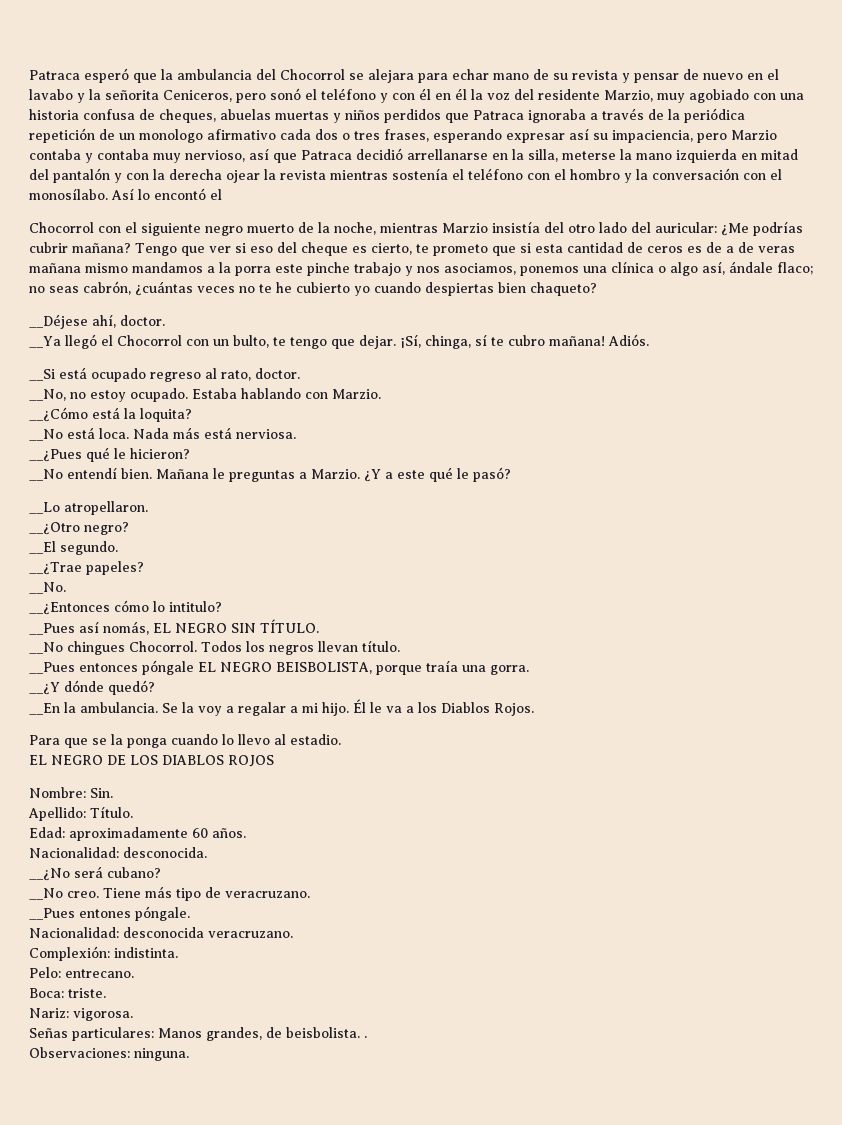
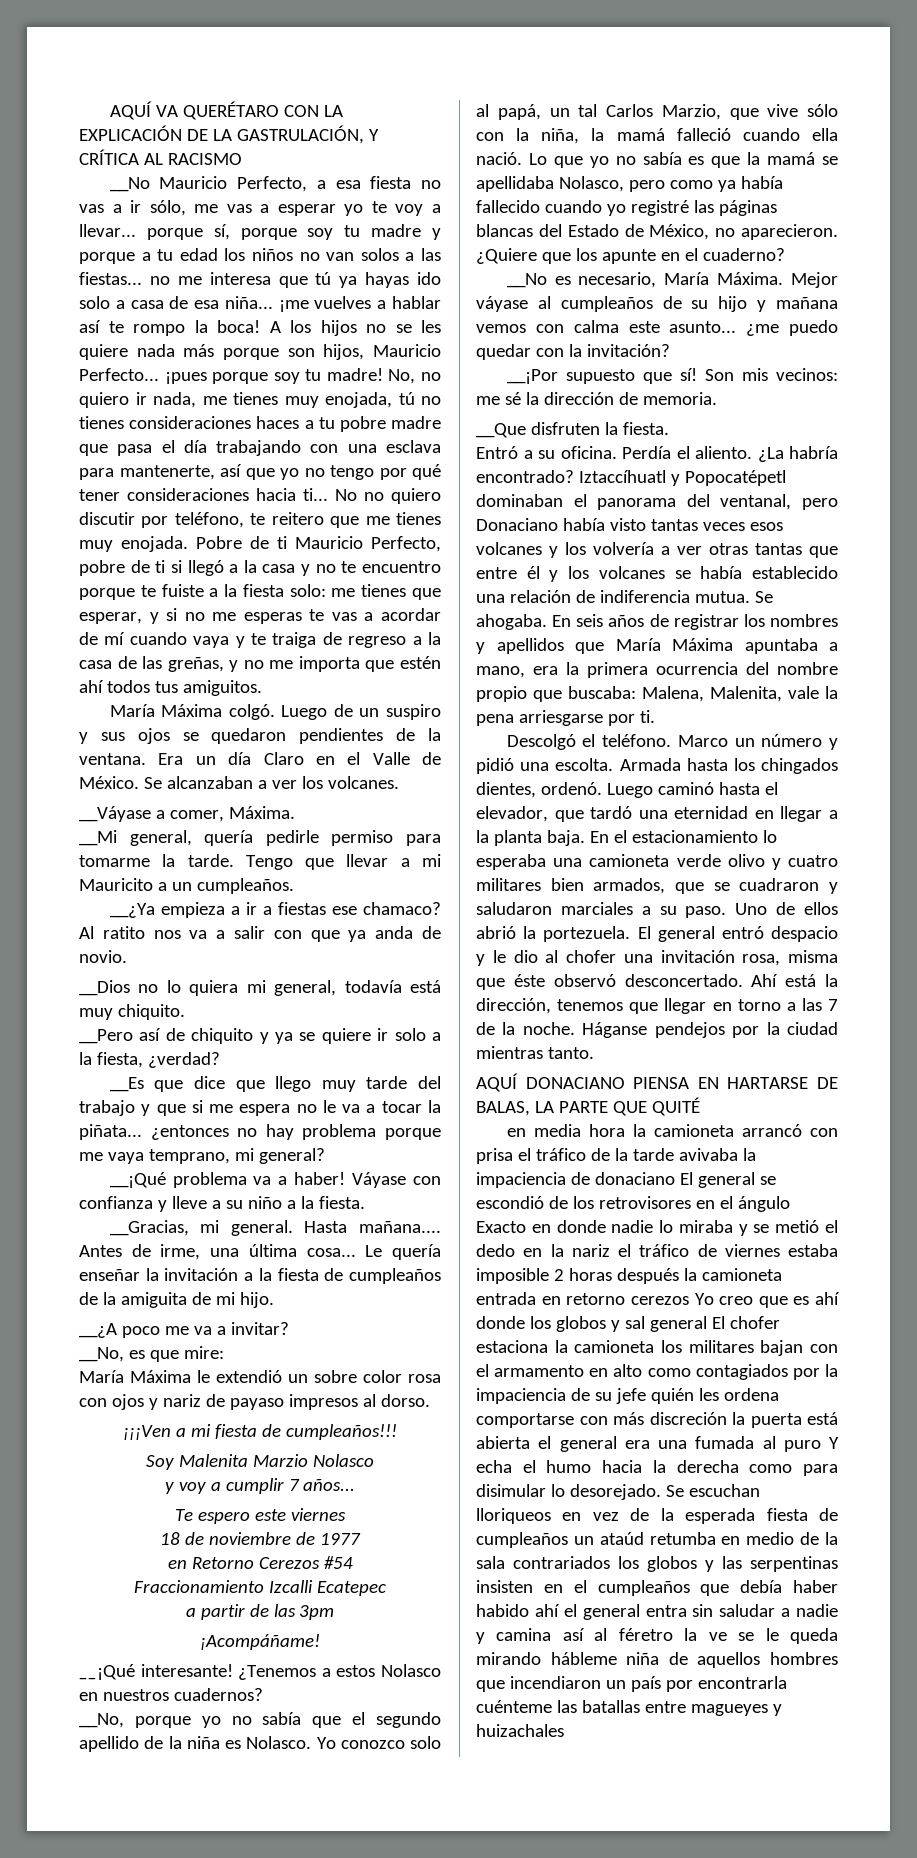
- Patraca esperó que la ambulancia del Chocorrol se alejara para echar mano de su revista y pensar de nuevo en el lavabo y la señorita Ceniceros, pero sonó el teléfono y con él en él la voz del residente Marzio, muy agobiado con una historia confusa de cheques, abuelas muertas y niños perdidos que Patraca ignoraba a través de la periódica repetición de un monologo afirmativo cada dos o tres frases, esperando expresar así su impaciencia, pero Marzio contaba y contaba muy nervioso, así que Patraca decidió arrellanarse en la silla, meterse la mano izquierda en mitad del pantalón y con la derecha ojear la revista mientras sostenía el teléfono con el hombro y la conversación con el monosílabo. Así lo encontó el
- Chocorrol con el siguiente negro muerto de la noche, mientras Marzio insistía del otro lado del auricular: ¿Me podrías cubrir mañana? Tengo que ver si eso del cheque es cierto, te prometo que si esta cantidad de ceros es de a de veras mañana mismo mandamos a la porra este pinche trabajo y nos asociamos, ponemos una clínica o algo así, ándale flaco; no seas cabrón, ¿cuántas veces no te he cubierto yo cuando despiertas bien chaqueto?
- __Déjese ahí, doctor.
- __Ya llegó el Chocorrol con un bulto, te tengo que dejar. ¡Sí, chinga, sí te cubro mañana! Adiós.
- __Si está ocupado regreso al rato, doctor.
- __No, no estoy ocupado. Estaba hablando con Marzio.
- __¿Cómo está la loquita?
- __No está loca. Nada más está nerviosa.
- __¿Pues qué le hicieron?
- __No entendí bien. Mañana le preguntas a Marzio. ¿Y a este qué le pasó?
- __Lo atropellaron.
- __¿Otro negro?
- __El segundo.
- __¿Trae papeles?
- __No.
- __¿Entonces cómo lo intitulo?
- __Pues así nomás, EL NEGRO SIN TÍTULO.
- __No chingues Chocorrol. Todos los negros llevan título.
- __Pues entonces póngale EL NEGRO BEISBOLISTA, porque traía una gorra.
- __¿Y dónde quedó?
- __En la ambulancia. Se la voy a regalar a mi hijo. Él le va a los Diablos Rojos.
- Para que se la ponga cuando lo llevo al estadio.
- EL NEGRO DE LOS DIABLOS ROJOS
- Nombre: Sin.
- Apellido: Título.
- Edad: aproximadamente 60 años.
- Nacionalidad: desconocida.
- __¿No será cubano?
- __No creo. Tiene más tipo de veracruzano.
- __Pues entones póngale.
- Nacionalidad: desconocida veracruzano.
- Complexión: indistinta.
- Pelo: entrecano.
- Boca: triste.
- Nariz: vigorosa.
- Señas particulares: Manos grandes, de beisbolista. .
- Observaciones: ninguna.
+ AQUÍ VA QUERÉTARO CON LA EXPLICACIÓN DE LA GASTRULACIÓN, Y CRÍTICA AL RACISMO
+ __No Mauricio Perfecto, a esa fiesta no vas a ir sólo, me vas a esperar yo te voy a llevar... porque sí, porque soy tu madre y porque a tu edad los niños no van solos a las fiestas... no me interesa que tú ya hayas ido solo a casa de esa niña... ¡me vuelves a hablar así te rompo la boca! A los hijos no se les quiere nada más porque son hijos, Mauricio Perfecto... ¡pues porque soy tu madre! No, no quiero ir nada, me tienes muy enojada, tú no tienes consideraciones haces a tu pobre madre que pasa el día trabajando con una esclava para mantenerte, así que yo no tengo por qué tener consideraciones hacia ti... No no quiero discutir por teléfono, te reitero que me tienes muy enojada. Pobre de ti Mauricio Perfecto, pobre de ti si llegó a la casa y no te encuentro porque te fuiste a la fiesta solo: me tienes que esperar, y si no me esperas te vas a acordar de mí cuando vaya y te traiga de regreso a la casa de las greñas, y no me importa que estén ahí todos tus amiguitos.
+ María Máxima colgó. Luego de un suspiro y sus ojos se quedaron pendientes de la ventana. Era un día Claro en el Valle de México. Se alcanzaban a ver los volcanes.
+ __Váyase a comer, Máxima.
+ __Mi general, quería pedirle permiso para tomarme la tarde. Tengo que llevar a mi Mauricito a un cumpleaños.
+ __¿Ya empieza a ir a fiestas ese chamaco? Al ratito nos va a salir con que ya anda de novio.
+ __Dios no lo quiera mi general, todavía está muy chiquito.
+ __Pero así de chiquito y ya se quiere ir solo a la fiesta, ¿verdad?
+ __Es que dice que llego muy tarde del trabajo y que si me espera no le va a tocar la piñata... ¿entonces no hay problema porque me vaya temprano, mi general?
+ __¡Qué problema va a haber! Váyase con confianza y lleve a su niño a la fiesta.
+ __Gracias, mi general. Hasta mañana.... Antes de irme, una última cosa... Le quería enseñar la invitación a la fiesta de cumpleaños de la amiguita de mi hijo.
+ __¿A poco me va a invitar?
+ __No, es que mire:
+ María Máxima le extendió un sobre color rosa con ojos y nariz de payaso impresos al dorso.
+ ¡¡¡Ven a mi fiesta de cumpleaños!!!
+ Soy Malenita Marzio Nolasco
+ y voy a cumplir 7 años...
+ Te espero este viernes
+ 18 de noviembre de 1977
+ en Retorno Cerezos #54
+ Fraccionamiento Izcalli Ecatepec
+ a partir de las 3pm
+ ¡Acompáñame!
+ __¡Qué interesante! ¿Tenemos a estos Nolasco en nuestros cuadernos?
+ __No, porque yo no sabía que el segundo apellido de la niña es Nolasco. Yo conozco solo al papá, un tal Carlos Marzio, que vive sólo con la niña, la mamá falleció cuando ella nació. Lo que yo no sabía es que la mamá se apellidaba Nolasco, pero como ya había fallecido cuando yo registré las páginas blancas del Estado de México, no aparecieron. ¿Quiere que los apunte en el cuaderno?
+ __No es necesario, María Máxima. Mejor váyase al cumpleaños de su hijo y mañana vemos con calma este asunto... ¿me puedo quedar con la invitación?
+ __¡Por supuesto que sí! Son mis vecinos: me sé la dirección de memoria.
+ __Que disfruten la fiesta.
+ Entró a su oficina. Perdía el aliento. ¿La habría encontrado? Iztaccíhuatl y Popocatépetl dominaban el panorama del ventanal, pero Donaciano había visto tantas veces esos volcanes y los volvería a ver otras tantas que entre él y los volcanes se había establecido una relación de indiferencia mutua. Se ahogaba. En seis años de registrar los nombres y apellidos que María Máxima apuntaba a mano, era la primera ocurrencia del nombre propio que buscaba: Malena, Malenita, vale la pena arriesgarse por ti.
+ Descolgó el teléfono. Marco un número y pidió una escolta. Armada hasta los chingados dientes, ordenó. Luego caminó hasta el elevador, que tardó una eternidad en llegar a la planta baja. En el estacionamiento lo esperaba una camioneta verde olivo y cuatro militares bien armados, que se cuadraron y saludaron marciales a su paso. Uno de ellos abrió la portezuela. El general entró despacio y le dio al chofer una invitación rosa, misma que éste observó desconcertado. Ahí está la dirección, tenemos que llegar en torno a las 7 de la noche. Háganse pendejos por la ciudad mientras tanto.
+ AQUÍ DONACIANO PIENSA EN HARTARSE DE BALAS, LA PARTE QUE QUITÉ
+ en media hora la camioneta arrancó con prisa el tráfico de la tarde avivaba la impaciencia de donaciano El general se escondió de los retrovisores en el ángulo Exacto en donde nadie lo miraba y se metió el dedo en la nariz el tráfico de viernes estaba imposible 2 horas después la camioneta entrada en retorno cerezos Yo creo que es ahí donde los globos y sal general El chofer estaciona la camioneta los militares bajan con el armamento en alto como contagiados por la impaciencia de su jefe quién les ordena comportarse con más discreción la puerta está abierta el general era una fumada al puro Y echa el humo hacia la derecha como para disimular lo desorejado. Se escuchan lloriqueos en vez de la esperada fiesta de cumpleaños un ataúd retumba en medio de la sala contrariados los globos y las serpentinas insisten en el cumpleaños que debía haber habido ahí el general entra sin saludar a nadie y camina así al féretro la ve se le queda mirando hábleme niña de aquellos hombres que incendiaron un país por encontrarla cuénteme las batallas entre magueyes y huizachales

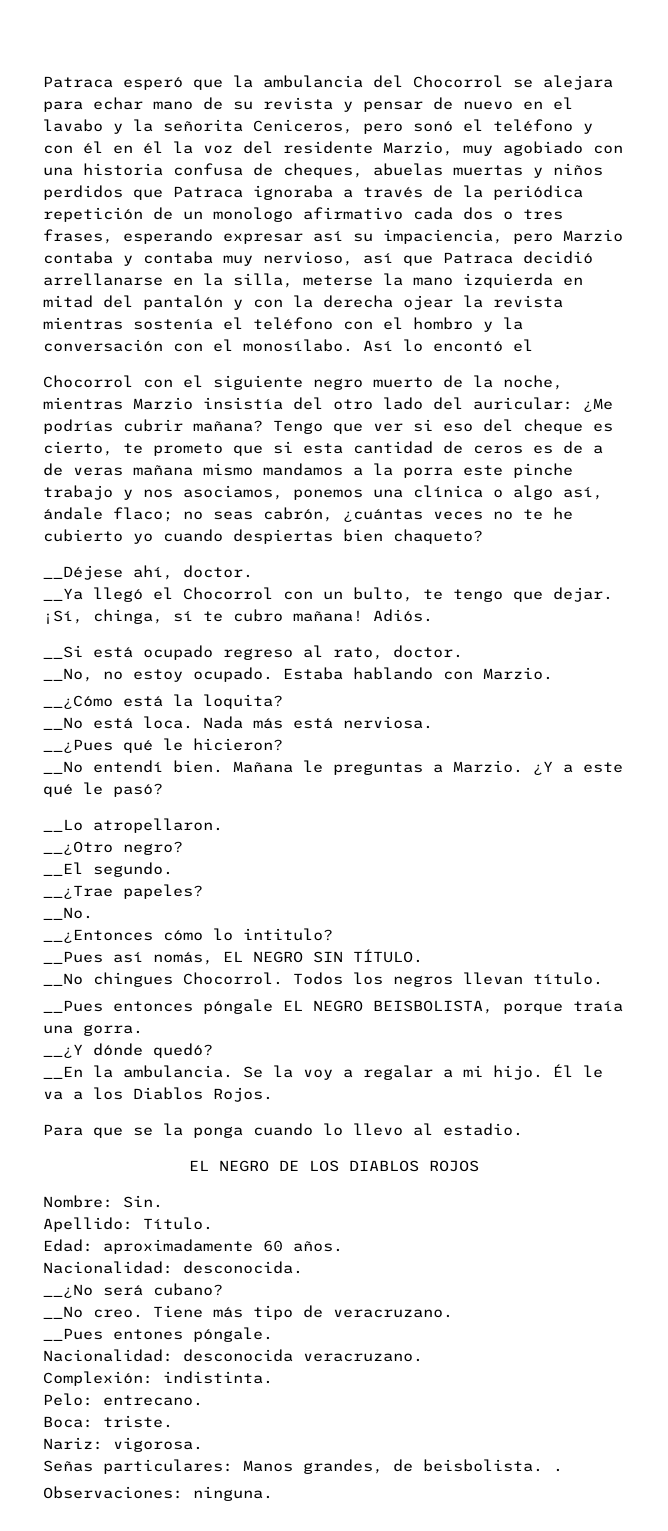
- AQUÍ VA QUERÉTARO CON LA EXPLICACIÓN DE LA GASTRULACIÓN, Y CRÍTICA AL RACISMO
- __No Mauricio Perfecto, a esa fiesta no vas a ir sólo, me vas a esperar yo te voy a llevar... porque sí, porque soy tu madre y porque a tu edad los niños no van solos a las fiestas... no me interesa que tú ya hayas ido solo a casa de esa niña... ¡me vuelves a hablar así te rompo la boca! A los hijos no se les quiere nada más porque son hijos, Mauricio Perfecto... ¡pues porque soy tu madre! No, no quiero ir nada, me tienes muy enojada, tú no tienes consideraciones haces a tu pobre madre que pasa el día trabajando con una esclava para mantenerte, así que yo no tengo por qué tener consideraciones hacia ti... No no quiero discutir por teléfono, te reitero que me tienes muy enojada. Pobre de ti Mauricio Perfecto, pobre de ti si llegó a la casa y no te encuentro porque te fuiste a la fiesta solo: me tienes que esperar, y si no me esperas te vas a acordar de mí cuando vaya y te traiga de regreso a la casa de las greñas, y no me importa que estén ahí todos tus amiguitos.
- María Máxima colgó. Luego de un suspiro y sus ojos se quedaron pendientes de la ventana. Era un día Claro en el Valle de México. Se alcanzaban a ver los volcanes.
- __Váyase a comer, Máxima.
- __Mi general, quería pedirle permiso para tomarme la tarde. Tengo que llevar a mi Mauricito a un cumpleaños.
- __¿Ya empieza a ir a fiestas ese chamaco? Al ratito nos va a salir con que ya anda de novio.
- __Dios no lo quiera mi general, todavía está muy chiquito.
- __Pero así de chiquito y ya se quiere ir solo a la fiesta, ¿verdad?
- __Es que dice que llego muy tarde del trabajo y que si me espera no le va a tocar la piñata... ¿entonces no hay problema porque me vaya temprano, mi general?
- __¡Qué problema va a haber! Váyase con confianza y lleve a su niño a la fiesta.
- __Gracias, mi general. Hasta mañana.... Antes de irme, una última cosa... Le quería enseñar la invitación a la fiesta de cumpleaños de la amiguita de mi hijo.
- __¿A poco me va a invitar?
- __No, es que mire:
- María Máxima le extendió un sobre color rosa con ojos y nariz de payaso impresos al dorso.
- ¡¡¡Ven a mi fiesta de cumpleaños!!!
- Soy Malenita Marzio Nolasco
- y voy a cumplir 7 años...
- Te espero este viernes
- 18 de noviembre de 1977
- en Retorno Cerezos #54
- Fraccionamiento Izcalli Ecatepec
- a partir de las 3pm
- ¡Acompáñame!
- __¡Qué interesante! ¿Tenemos a estos Nolasco en nuestros cuadernos?
- __No, porque yo no sabía que el segundo apellido de la niña es Nolasco. Yo conozco solo al papá, un tal Carlos Marzio, que vive sólo con la niña, la mamá falleció cuando ella nació. Lo que yo no sabía es que la mamá se apellidaba Nolasco, pero como ya había fallecido cuando yo registré las páginas blancas del Estado de México, no aparecieron. ¿Quiere que los apunte en el cuaderno?
- __No es necesario, María Máxima. Mejor váyase al cumpleaños de su hijo y mañana vemos con calma este asunto... ¿me puedo quedar con la invitación?
- __¡Por supuesto que sí! Son mis vecinos: me sé la dirección de memoria.
- __Que disfruten la fiesta.
- Entró a su oficina. Perdía el aliento. ¿La habría encontrado? Iztaccíhuatl y Popocatépetl dominaban el panorama del ventanal, pero Donaciano había visto tantas veces esos volcanes y los volvería a ver otras tantas que entre él y los volcanes se había establecido una relación de indiferencia mutua. Se ahogaba. En seis años de registrar los nombres y apellidos que María Máxima apuntaba a mano, era la primera ocurrencia del nombre propio que buscaba: Malena, Malenita, vale la pena arriesgarse por ti.
- Descolgó el teléfono. Marco un número y pidió una escolta. Armada hasta los chingados dientes, ordenó. Luego caminó hasta el elevador, que tardó una eternidad en llegar a la planta baja. En el estacionamiento lo esperaba una camioneta verde olivo y cuatro militares bien armados, que se cuadraron y saludaron marciales a su paso. Uno de ellos abrió la portezuela. El general entró despacio y le dio al chofer una invitación rosa, misma que éste observó desconcertado. Ahí está la dirección, tenemos que llegar en torno a las 7 de la noche. Háganse pendejos por la ciudad mientras tanto.
- AQUÍ DONACIANO PIENSA EN HARTARSE DE BALAS, LA PARTE QUE QUITÉ
- en media hora la camioneta arrancó con prisa el tráfico de la tarde avivaba la impaciencia de donaciano El general se escondió de los retrovisores en el ángulo Exacto en donde nadie lo miraba y se metió el dedo en la nariz el tráfico de viernes estaba imposible 2 horas después la camioneta entrada en retorno cerezos Yo creo que es ahí donde los globos y sal general El chofer estaciona la camioneta los militares bajan con el armamento en alto como contagiados por la impaciencia de su jefe quién les ordena comportarse con más discreción la puerta está abierta el general era una fumada al puro Y echa el humo hacia la derecha como para disimular lo desorejado. Se escuchan lloriqueos en vez de la esperada fiesta de cumpleaños un ataúd retumba en medio de la sala contrariados los globos y las serpentinas insisten en el cumpleaños que debía haber habido ahí el general entra sin saludar a nadie y camina así al féretro la ve se le queda mirando hábleme niña de aquellos hombres que incendiaron un país por encontrarla cuénteme las batallas entre magueyes y huizachales
+ Patraca esperó que la ambulancia del Chocorrol se alejara para echar mano de su revista y pensar de nuevo en el lavabo y la señorita Ceniceros, pero sonó el teléfono y con él en él la voz del residente Marzio, muy agobiado con una historia confusa de cheques, abuelas muertas y niños perdidos que Patraca ignoraba a través de la periódica repetición de un monologo afirmativo cada dos o tres frases, esperando expresar así su impaciencia, pero Marzio contaba y contaba muy nervioso, así que Patraca decidió arrellanarse en la silla, meterse la mano izquierda en mitad del pantalón y con la derecha ojear la revista mientras sostenía el teléfono con el hombro y la conversación con el monosílabo. Así lo encontó el
+ Chocorrol con el siguiente negro muerto de la noche, mientras Marzio insistía del otro lado del auricular: ¿Me podrías cubrir mañana? Tengo que ver si eso del cheque es cierto, te prometo que si esta cantidad de ceros es de a de veras mañana mismo mandamos a la porra este pinche trabajo y nos asociamos, ponemos una clínica o algo así, ándale flaco; no seas cabrón, ¿cuántas veces no te he cubierto yo cuando despiertas bien chaqueto?
+ __Déjese ahí, doctor.
+ __Ya llegó el Chocorrol con un bulto, te tengo que dejar. ¡Sí, chinga, sí te cubro mañana! Adiós.
+ __Si está ocupado regreso al rato, doctor.
+ __No, no estoy ocupado. Estaba hablando con Marzio.
+ __¿Cómo está la loquita?
+ __No está loca. Nada más está nerviosa.
+ __¿Pues qué le hicieron?
+ __No entendí bien. Mañana le preguntas a Marzio. ¿Y a este qué le pasó?
+ __Lo atropellaron.
+ __¿Otro negro?
+ __El segundo.
+ __¿Trae papeles?
+ __No.
+ __¿Entonces cómo lo intitulo?
+ __Pues así nomás, EL NEGRO SIN TÍTULO.
+ __No chingues Chocorrol. Todos los negros llevan título.
+ __Pues entonces póngale EL NEGRO BEISBOLISTA, porque traía una gorra.
+ __¿Y dónde quedó?
+ __En la ambulancia. Se la voy a regalar a mi hijo. Él le va a los Diablos Rojos.
+ Para que se la ponga cuando lo llevo al estadio.
+ EL NEGRO DE LOS DIABLOS ROJOS
+ Nombre: Sin.
+ Apellido: Título.
+ Edad: aproximadamente 60 años.
+ Nacionalidad: desconocida.
+ __¿No será cubano?
+ __No creo. Tiene más tipo de veracruzano.
+ __Pues entones póngale.
+ Nacionalidad: desconocida veracruzano.
+ Complexión: indistinta.
+ Pelo: entrecano.
+ Boca: triste.
+ Nariz: vigorosa.
+ Señas particulares: Manos grandes, de beisbolista. .
+ Observaciones: ninguna.

